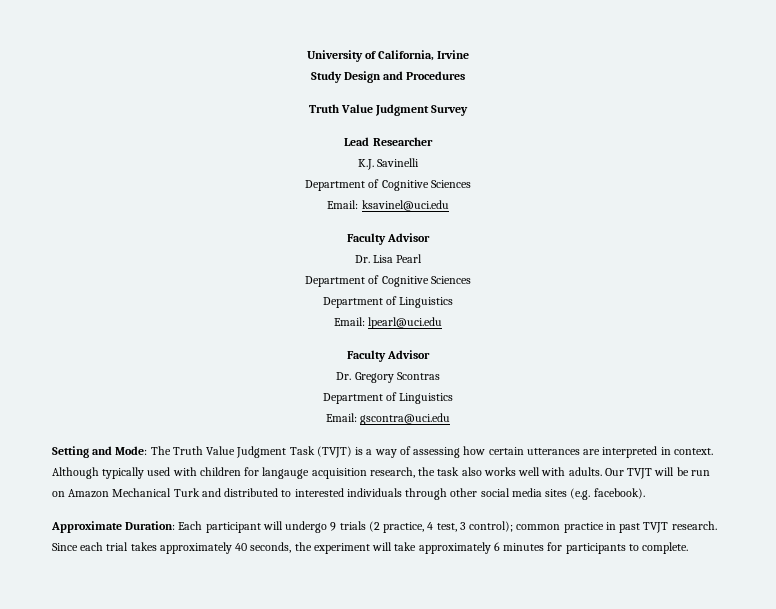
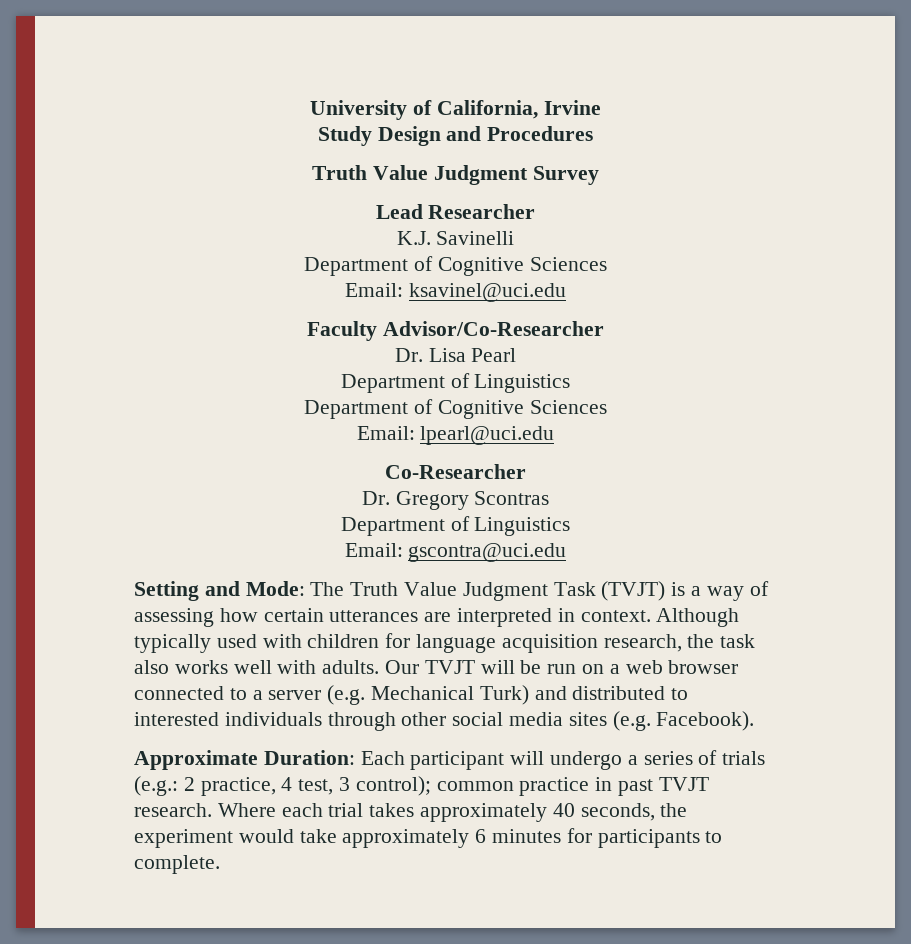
  Email: ksavinel@uci.edu
- Faculty Advisor
+ Faculty Advisor/Co-Researcher
  Dr. Lisa Pearl
+ Department of Linguistics
  Department of Cognitive Sciences
- Department of Linguistics
  Email: lpearl@uci.edu
- Faculty Advisor
+ Co-Researcher
- Although typically used with children for langauge acquisition research, the task also works well with adults.
+ Although typically used with children for language acquisition research, the task also works well with adults.
- Our TVJT will be run on Amazon Mechanical Turk and distributed to interested individuals through other social media sites (e.g. facebook).
+ Our TVJT will be run on a web browser connected to a server (e.g. Mechanical Turk) and distributed to interested individuals through other social media sites (e.g. Facebook).
- Approximate Duration: Each participant will undergo 9 trials (2 practice, 4 test, 3 control); common practice in past TVJT research.
+ Approximate Duration: Each participant will undergo a series of trials (e.g.: 2 practice, 4 test, 3 control); common practice in past TVJT research.
- Since each trial takes approximately 40 seconds, the experiment will take approximately 6 minutes for participants to complete.
+ Where each trial takes approximately 40 seconds, the experiment would take approximately 6 minutes for participants to complete.

